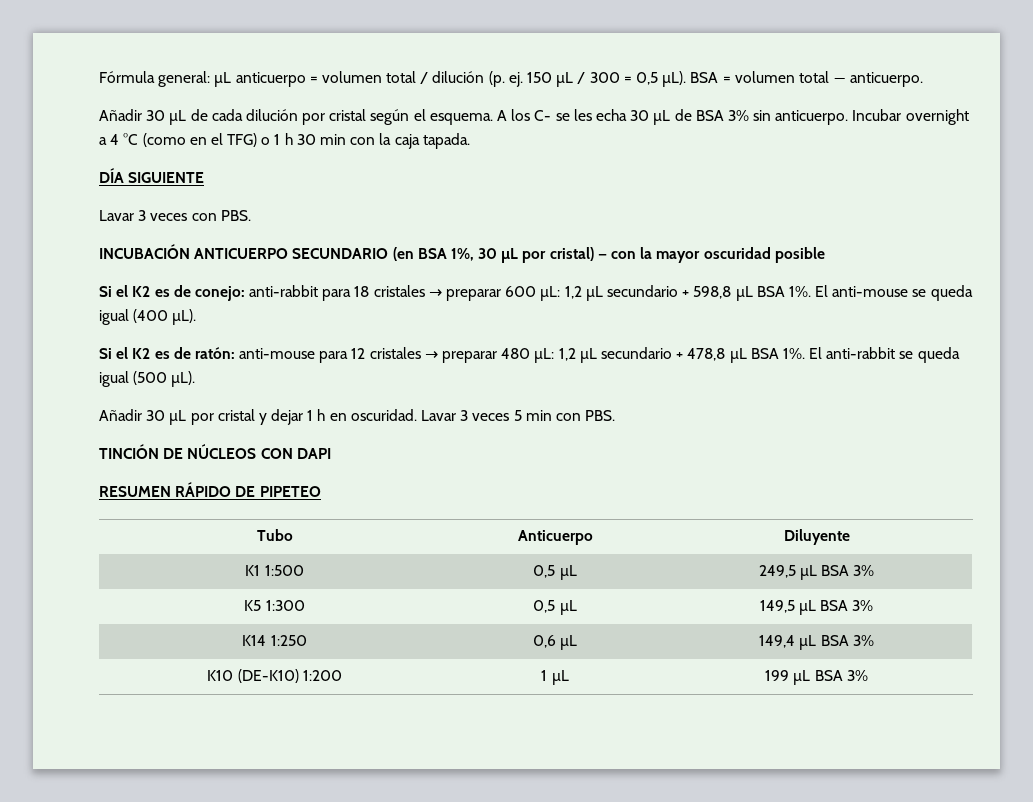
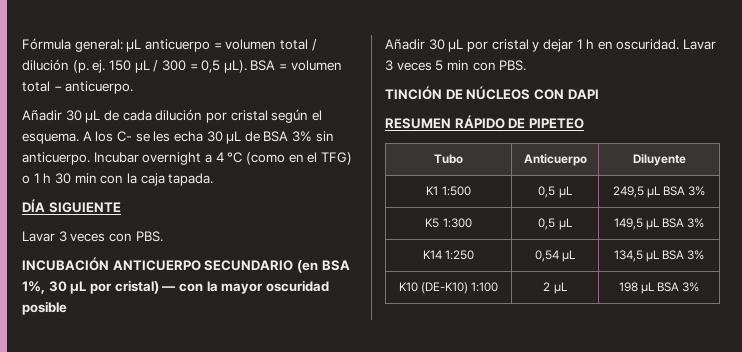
- Si el K2 es de conejo: anti-rabbit para 18 cristales → preparar 600 µL: 1,2 µL secundario + 598,8 µL BSA 1%. El anti-mouse se queda igual (400 µL).
- Si el K2 es de ratón: anti-mouse para 12 cristales → preparar 480 µL: 1,2 µL secundario + 478,8 µL BSA 1%. El anti-rabbit se queda igual (500 µL).
- K14 1:250 | 0,6 µL | 149,4 µL BSA 3%
+ K14 1:250 | 0,54 µL | 134,5 µL BSA 3%
- K10 (DE-K10) 1:200 | 1 µL | 199 µL BSA 3%
+ K10 (DE-K10) 1:100 | 2 µL | 198 µL BSA 3%

